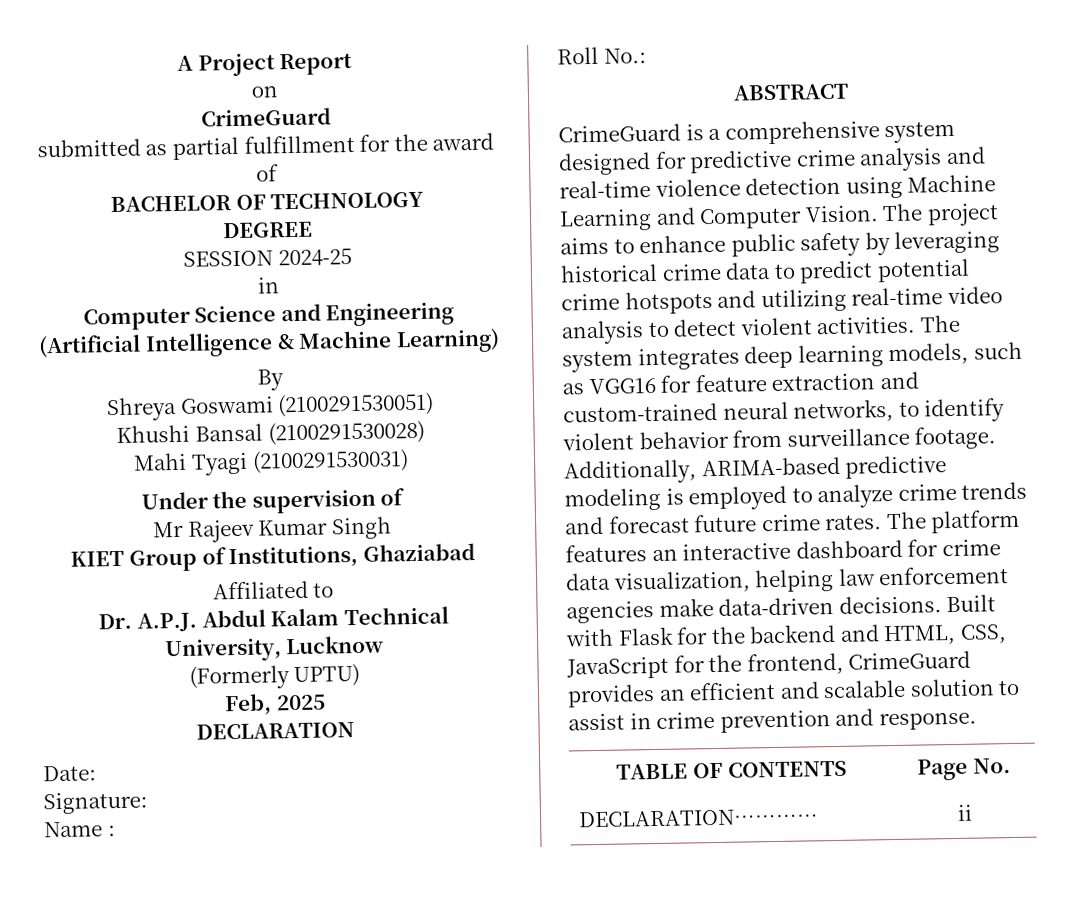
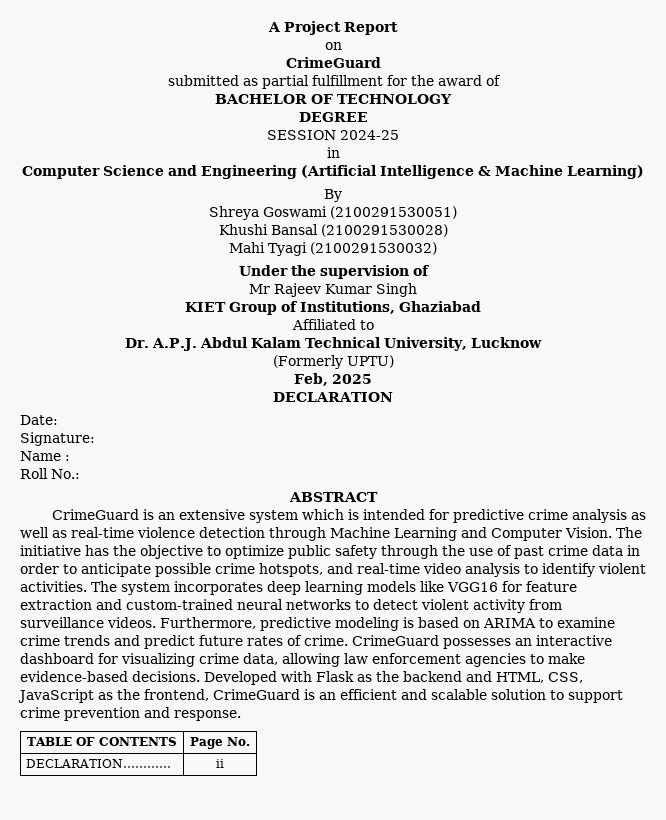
- Mahi Tyagi (2100291530031)
+ Mahi Tyagi (2100291530032)
- CrimeGuard is a comprehensive system designed for predictive crime analysis and real-time violence detection using Machine Learning and Computer Vision.
+ CrimeGuard is an extensive system which is intended for predictive crime analysis as well as real-time violence detection through Machine Learning and Computer Vision.
- The project aims to enhance public safety by leveraging historical crime data to predict potential crime hotspots and utilizing real-time video analysis to detect violent activities.
+ The initiative has the objective to optimize public safety through the use of past crime data in order to anticipate possible crime hotspots, and real-time video analysis to identify violent activities.
- The system integrates deep learning models, such as VGG16 for feature extraction and custom-trained neural networks, to identify violent behavior from surveillance footage. Additionally, ARIMA-based predictive modeling is employed to analyze crime trends and forecast future crime rates. The platform features an interactive dashboard for crime data visualization, helping law enforcement agencies make data-driven decisions. Built with Flask for the backend and HTML, CSS, JavaScript for the frontend, CrimeGuard provides an efficient and scalable solution to assist in crime prevention and response.
+ The system incorporates deep learning models like VGG16 for feature extraction and custom-trained neural networks to detect violent activity from surveillance videos. Furthermore, predictive modeling is based on ARIMA to examine crime trends and predict future rates of crime. CrimeGuard possesses an interactive dashboard for visualizing crime data, allowing law enforcement agencies to make evidence-based decisions. Developed with Flask as the backend and HTML, CSS, JavaScript as the frontend, CrimeGuard is an efficient and scalable solution to support crime prevention and response.

